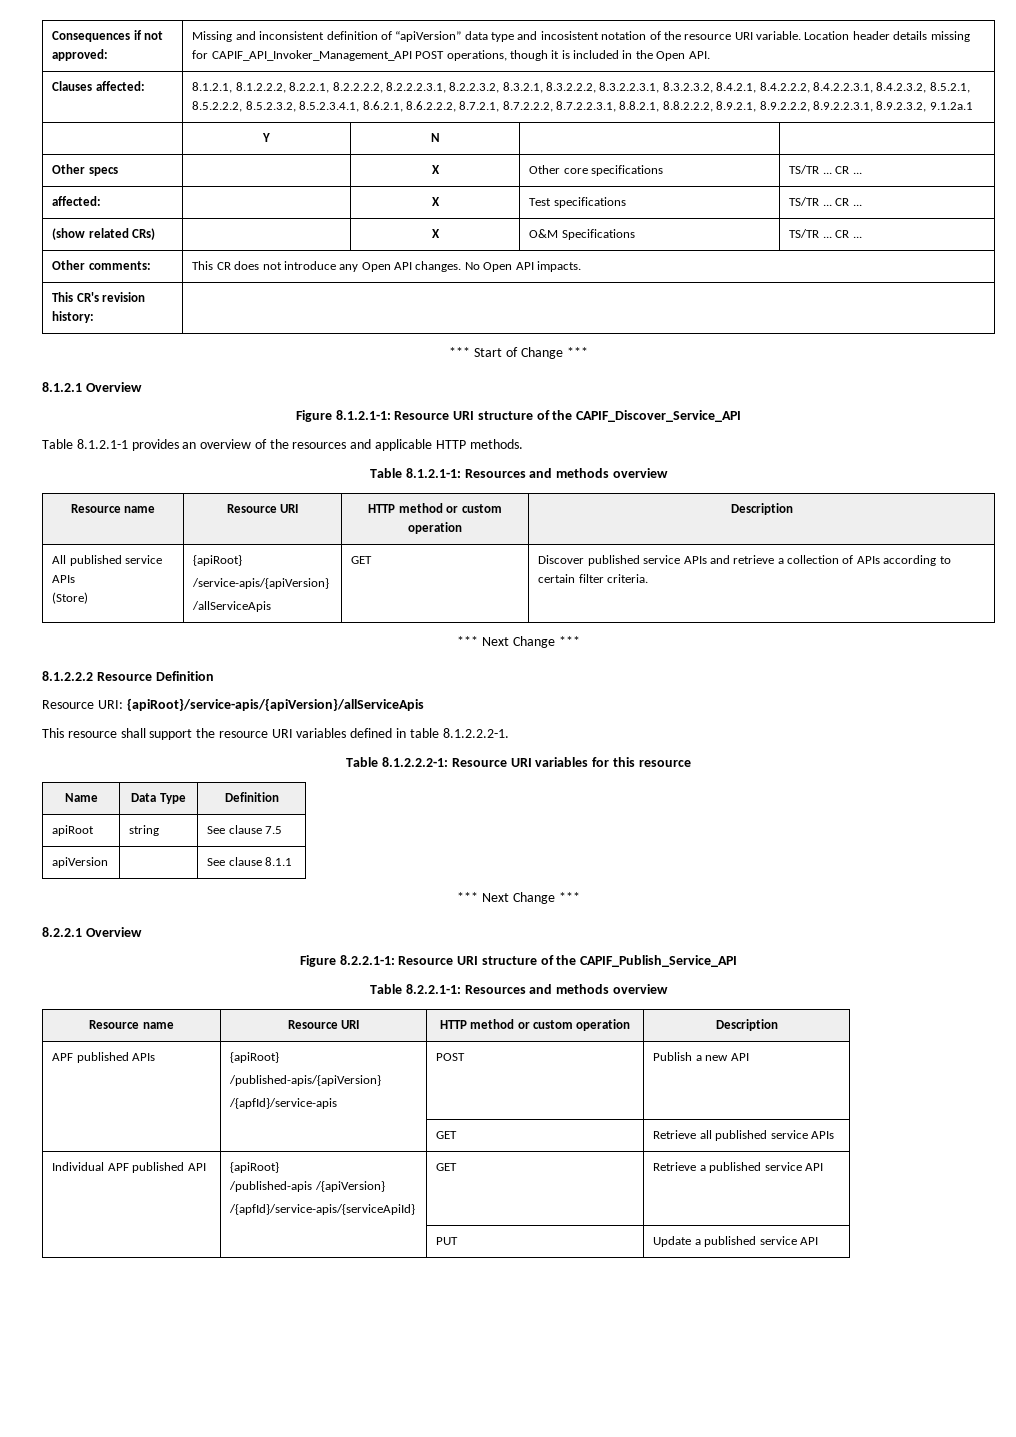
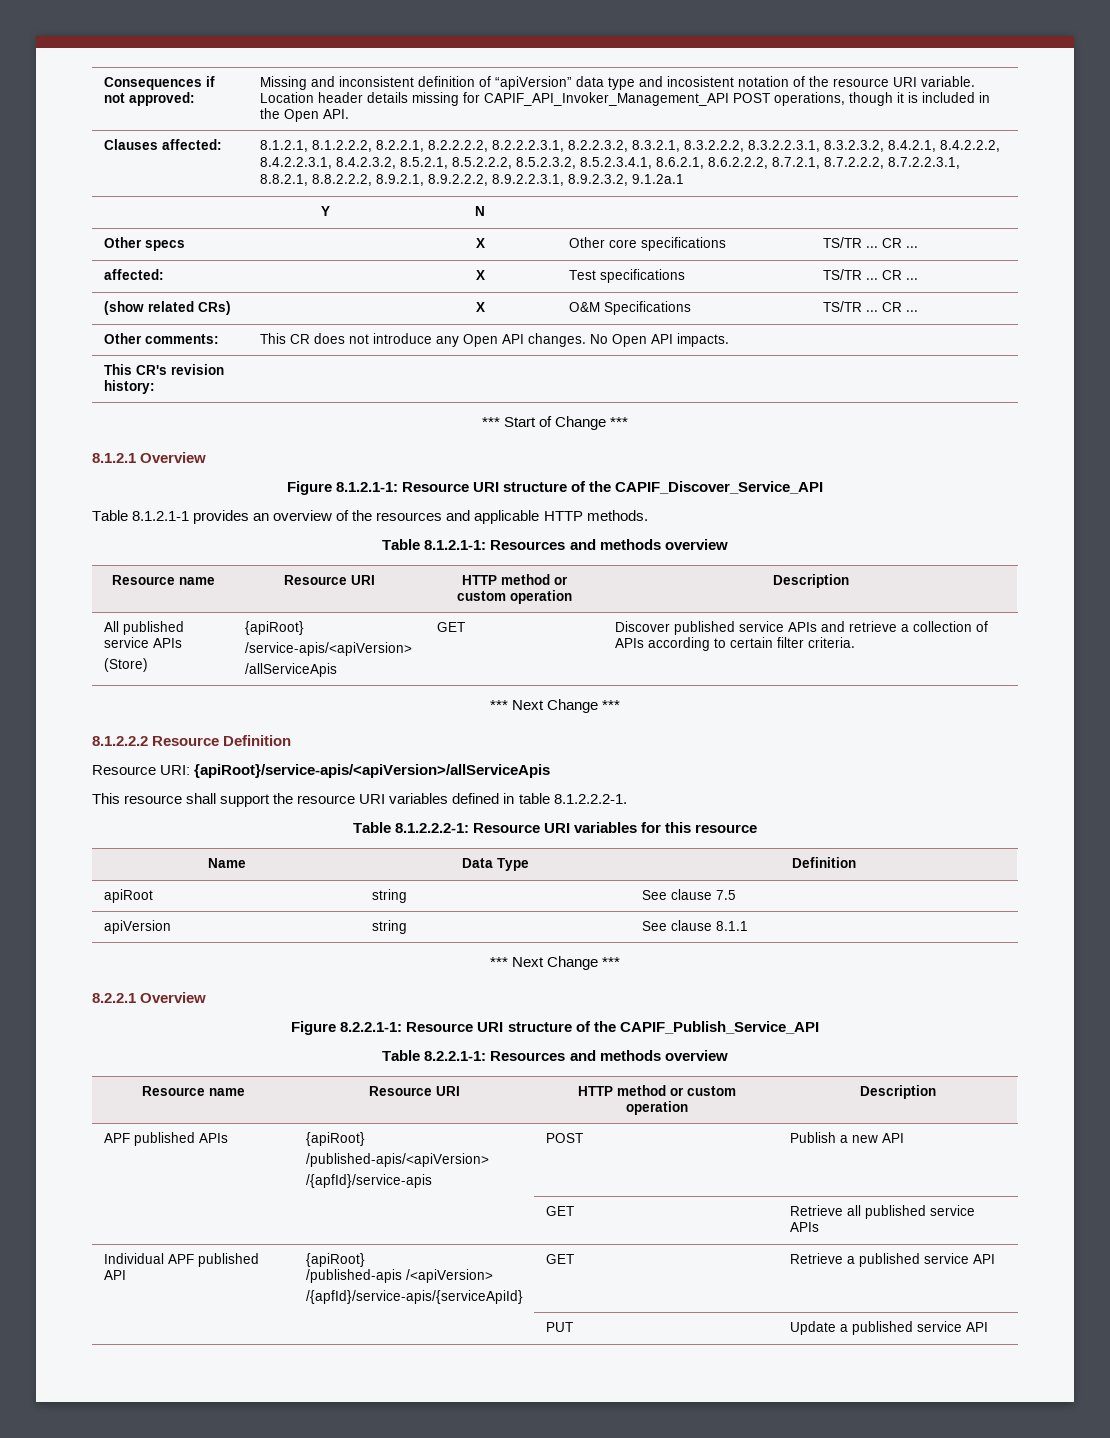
  All published service APIs
  (Store) | {apiRoot}
- /service-apis/{apiVersion}
+ /service-apis/<apiVersion>
- Resource URI: {apiRoot}/service-apis/{apiVersion}/allServiceApis
+ Resource URI: {apiRoot}/service-apis/<apiVersion>/allServiceApis
- apiVersion | | See clause 8.1.1
+ apiVersion | string | See clause 8.1.1
  APF published APIs | {apiRoot}
- /published-apis/{apiVersion}
+ /published-apis/<apiVersion>
  Individual APF published API | {apiRoot}
- /published-apis /{apiVersion}
+ /published-apis /<apiVersion>

